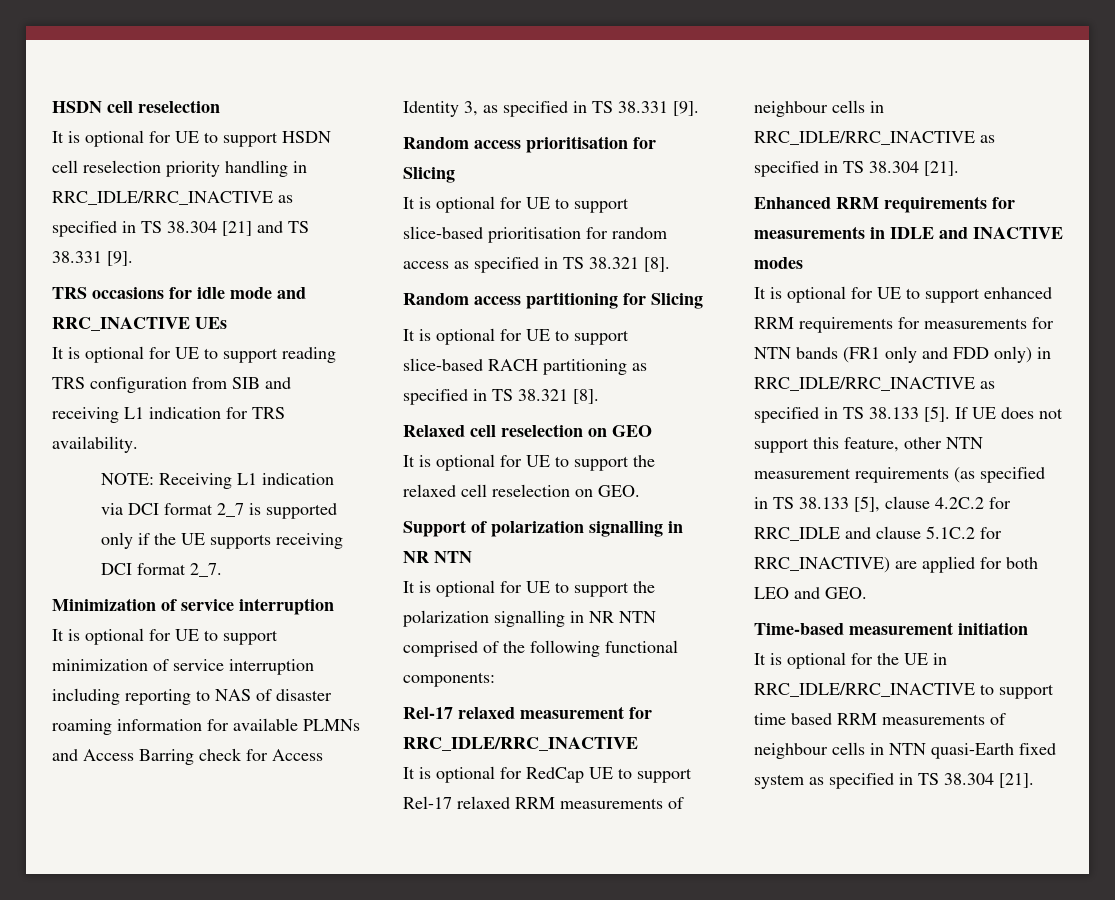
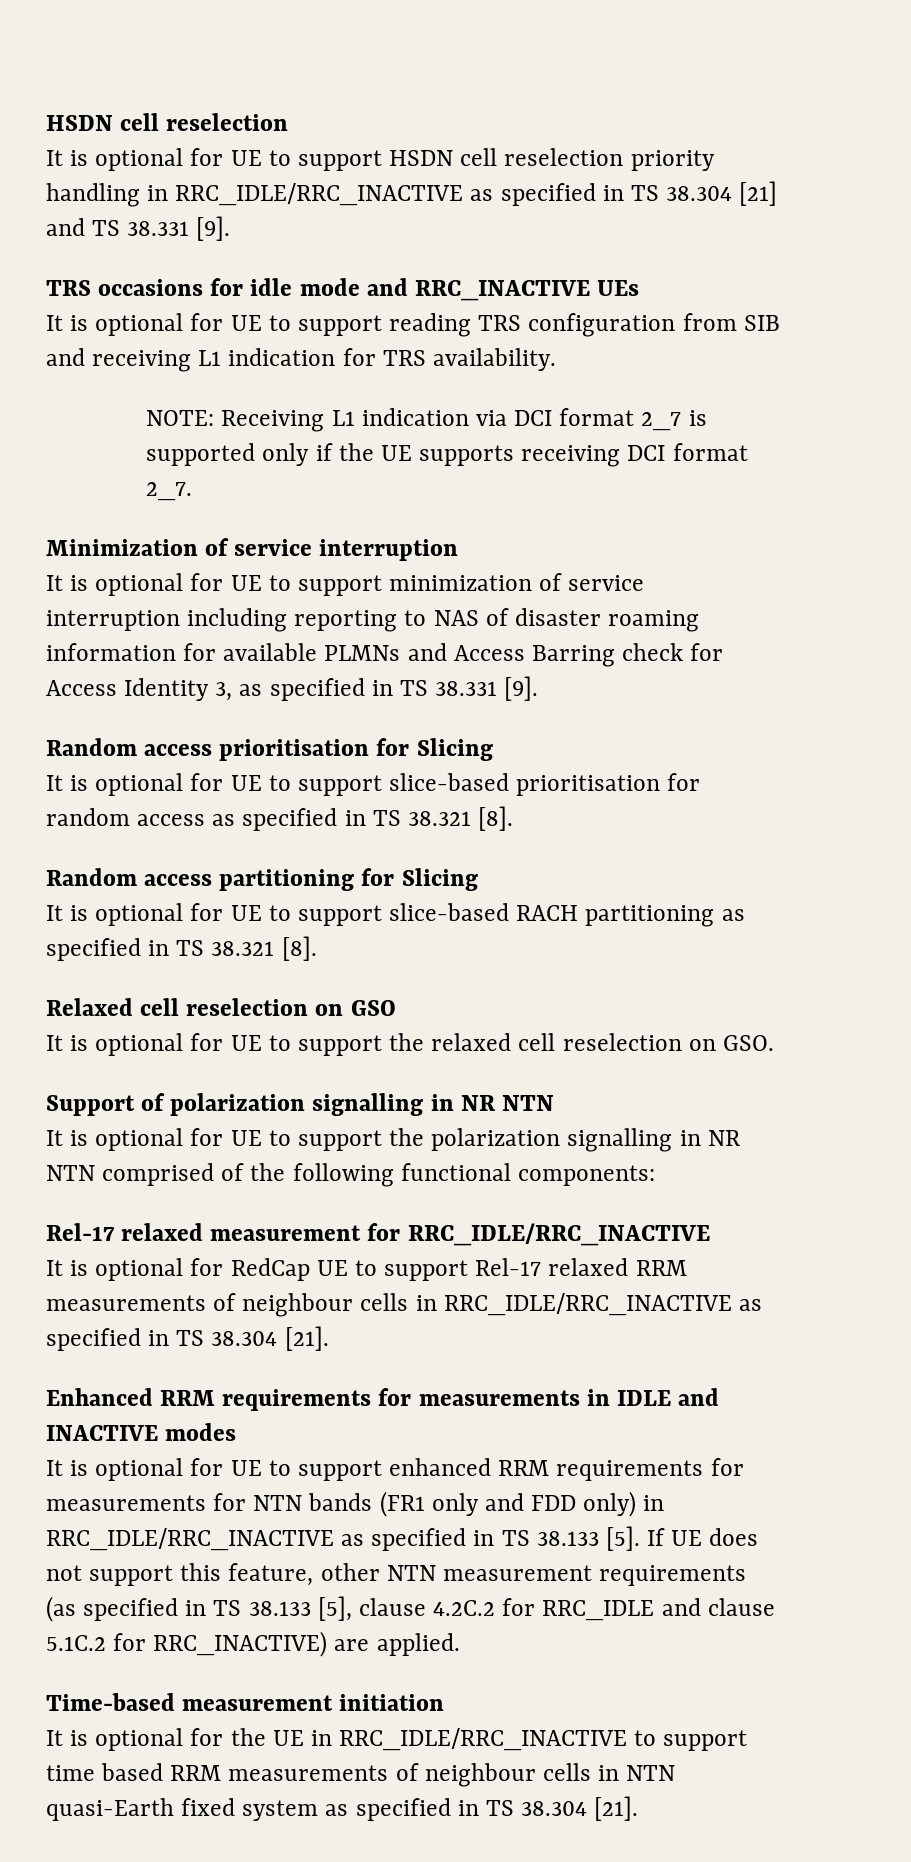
- Relaxed cell reselection on GEO
+ Relaxed cell reselection on GSO
- It is optional for UE to support the relaxed cell reselection on GEO.
+ It is optional for UE to support the relaxed cell reselection on GSO.
- If UE does not support this feature, other NTN measurement requirements (as specified in TS 38.133 [5], clause 4.2C.2 for RRC_IDLE and clause 5.1C.2 for RRC_INACTIVE) are applied for both LEO and GEO.
+ If UE does not support this feature, other NTN measurement requirements (as specified in TS 38.133 [5], clause 4.2C.2 for RRC_IDLE and clause 5.1C.2 for RRC_INACTIVE) are applied.

